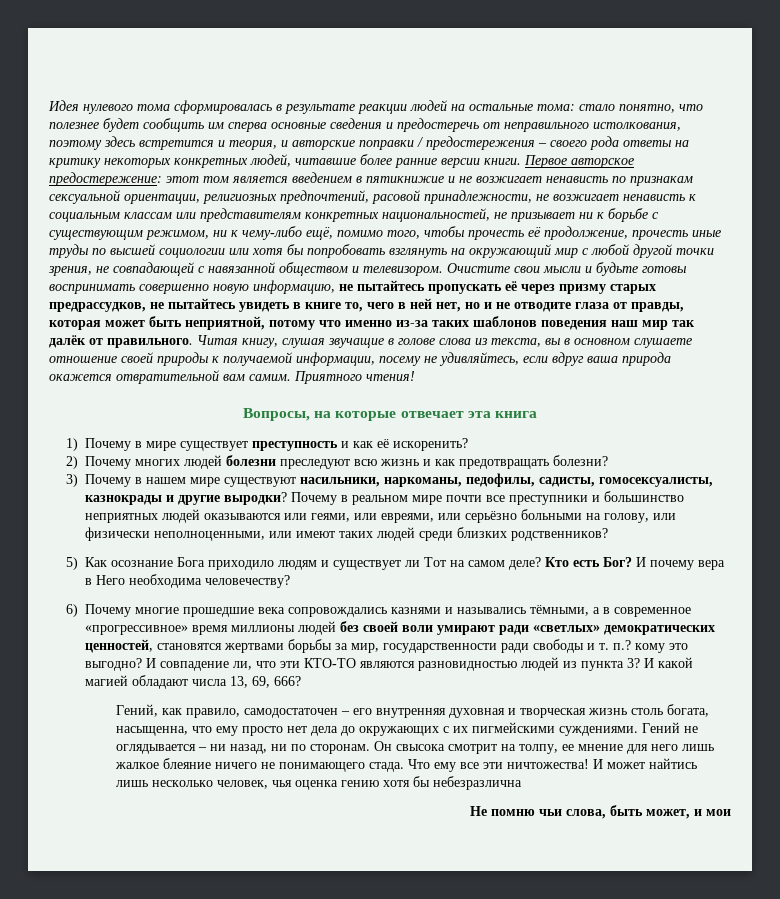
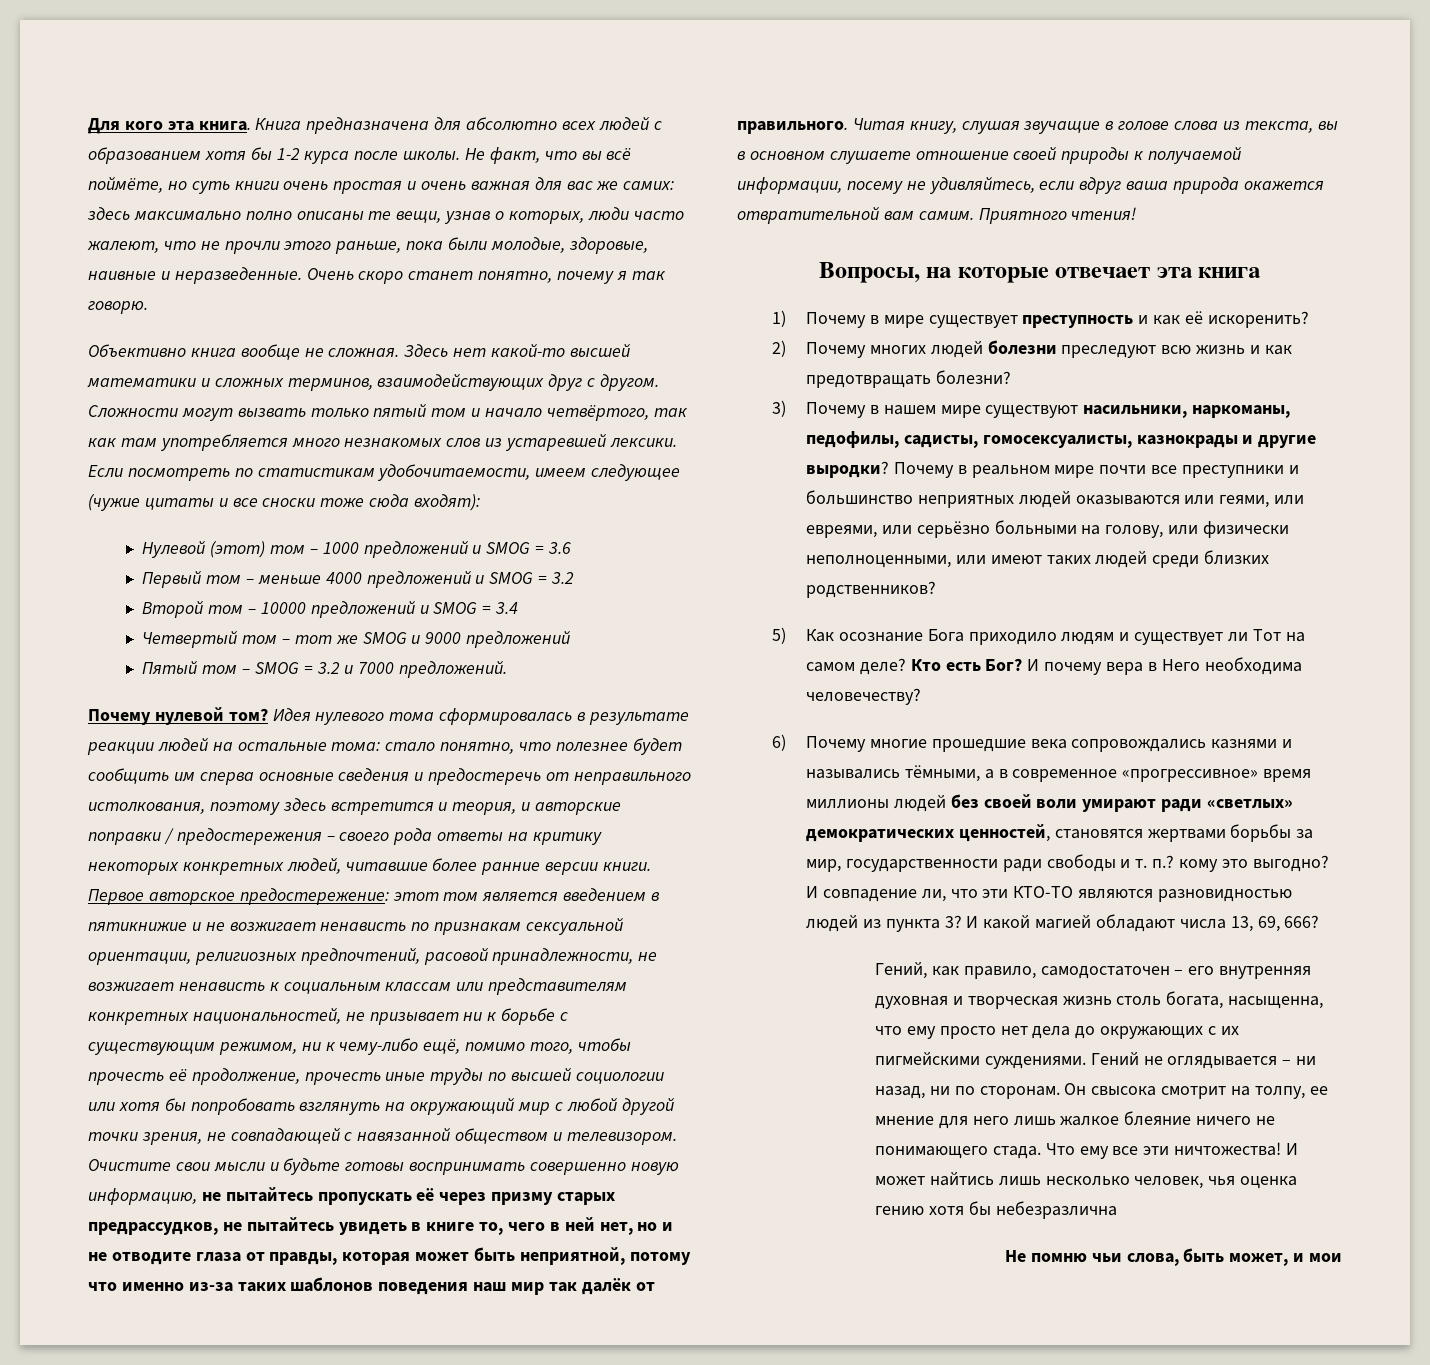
+ Для кого эта книга. Книга предназначена для абсолютно всех людей с образованием хотя бы 1-2 курса после школы. Не факт, что вы всё поймёте, но суть книги очень простая и очень важная для вас же самих: здесь максимально полно описаны те вещи, узнав о которых, люди часто жалеют, что не прочли этого раньше, пока были молодые, здоровые, наивные и неразведенные. Очень скоро станет понятно, почему я так говорю.
+ Объективно книга вообще не сложная. Здесь нет какой-то высшей математики и сложных терминов, взаимодействующих друг с другом. Сложности могут вызвать только пятый том и начало четвёртого, так как там употребляется много незнакомых слов из устаревшей лексики. Если посмотреть по статистикам удобочитаемости, имеем следующее (чужие цитаты и все сноски тоже сюда входят):
+ Нулевой (этот) том – 1000 предложений и SMOG = 3.6
+ Первый том – меньше 4000 предложений и SMOG = 3.2
+ Второй том – 10000 предложений и SMOG = 3.4
+ Четвертый том – тот же SMOG и 9000 предложений
+ Пятый том – SMOG = 3.2 и 7000 предложений.
+ Почему нулевой том?

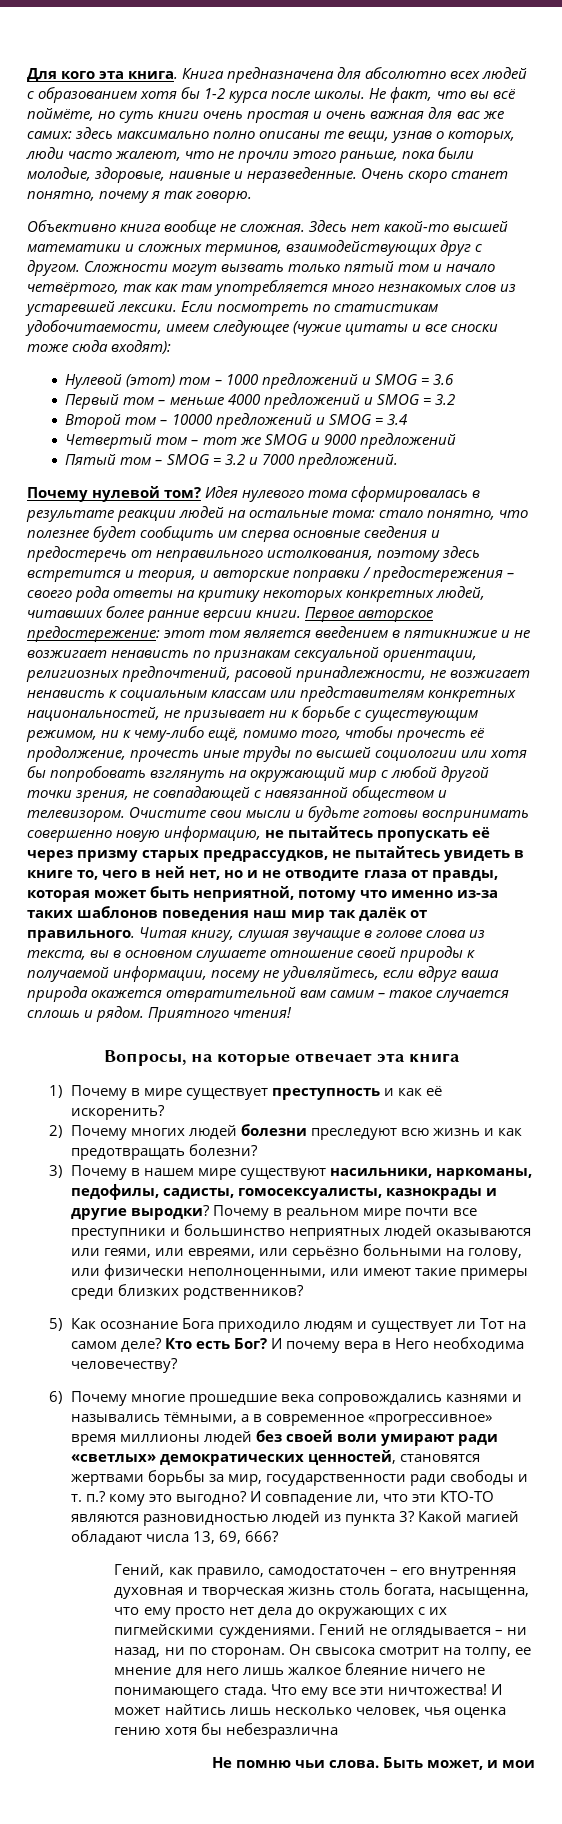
- Идея нулевого тома сформировалась в результате реакции людей на остальные тома: стало понятно, что полезнее будет сообщить им сперва основные сведения и предостеречь от неправильного истолкования, поэтому здесь встретится и теория, и авторские поправки / предостережения – своего рода ответы на критику некоторых конкретных людей, читавшие более ранние версии книги.
+ Идея нулевого тома сформировалась в результате реакции людей на остальные тома: стало понятно, что полезнее будет сообщить им сперва основные сведения и предостеречь от неправильного истолкования, поэтому здесь встретится и теория, и авторские поправки / предостережения – своего рода ответы на критику некоторых конкретных людей, читавших более ранние версии книги.
- Читая книгу, слушая звучащие в голове слова из текста, вы в основном слушаете отношение своей природы к получаемой информации, посему не удивляйтесь, если вдруг ваша природа окажется отвратительной вам самим.
+ Читая книгу, слушая звучащие в голове слова из текста, вы в основном слушаете отношение своей природы к получаемой информации, посему не удивляйтесь, если вдруг ваша природа окажется отвратительной вам самим – такое случается сплошь и рядом.
- Почему в реальном мире почти все преступники и большинство неприятных людей оказываются или геями, или евреями, или серьёзно больными на голову, или физически неполноценными, или имеют таких людей среди близких родственников?
+ Почему в реальном мире почти все преступники и большинство неприятных людей оказываются или геями, или евреями, или серьёзно больными на голову, или физически неполноценными, или имеют такие примеры среди близких родственников?
- И какой магией обладают числа 13, 69, 666?
+ Какой магией обладают числа 13, 69, 666?
- Не помню чьи слова, быть может, и мои
+ Не помню чьи слова. Быть может, и мои

